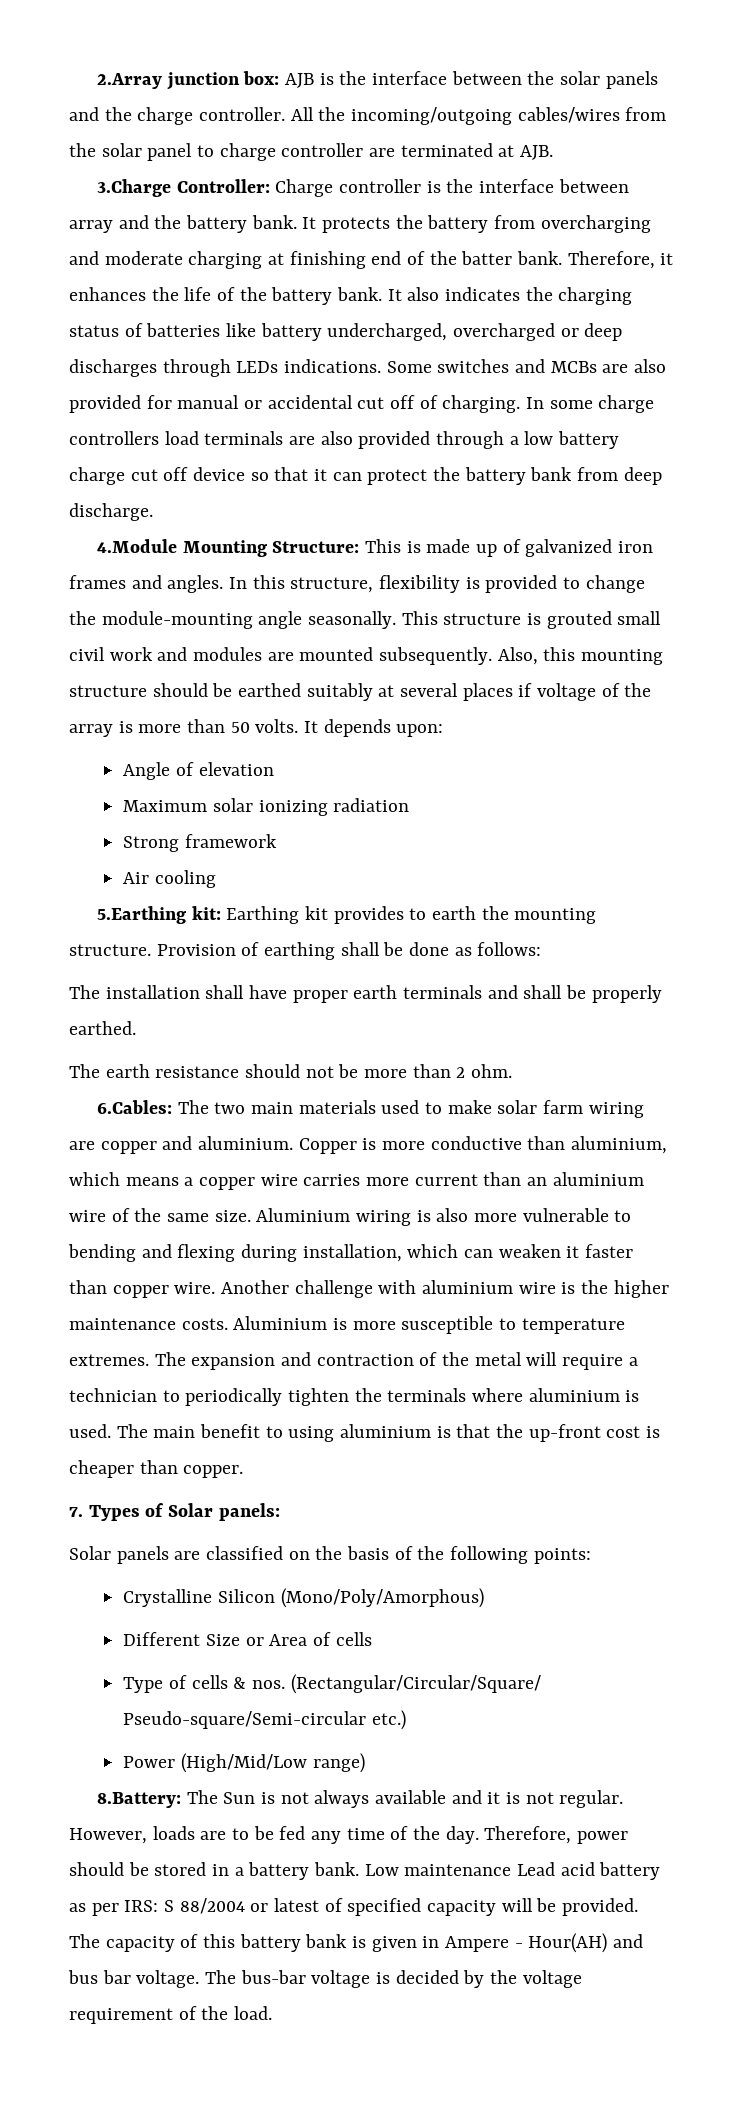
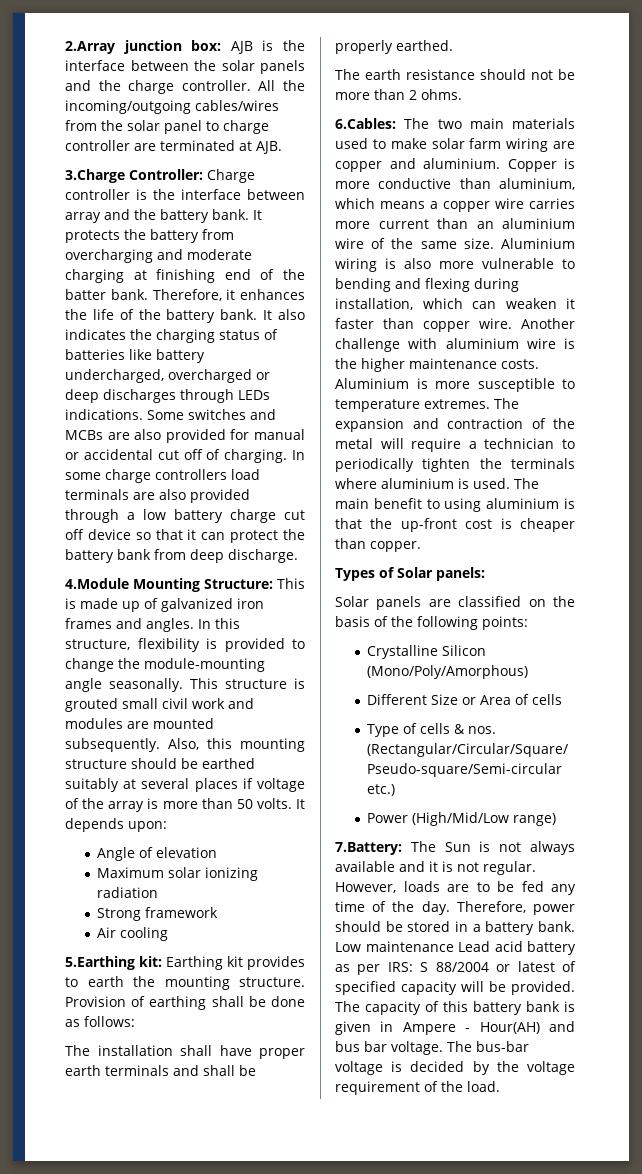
- The earth resistance should not be more than 2 ohm.
+ The earth resistance should not be more than 2 ohms.
- 7. Types of Solar panels:
+ Types of Solar panels:
- 8.Battery: The Sun is not always available and it is not regular.
+ 7.Battery: The Sun is not always available and it is not regular.

